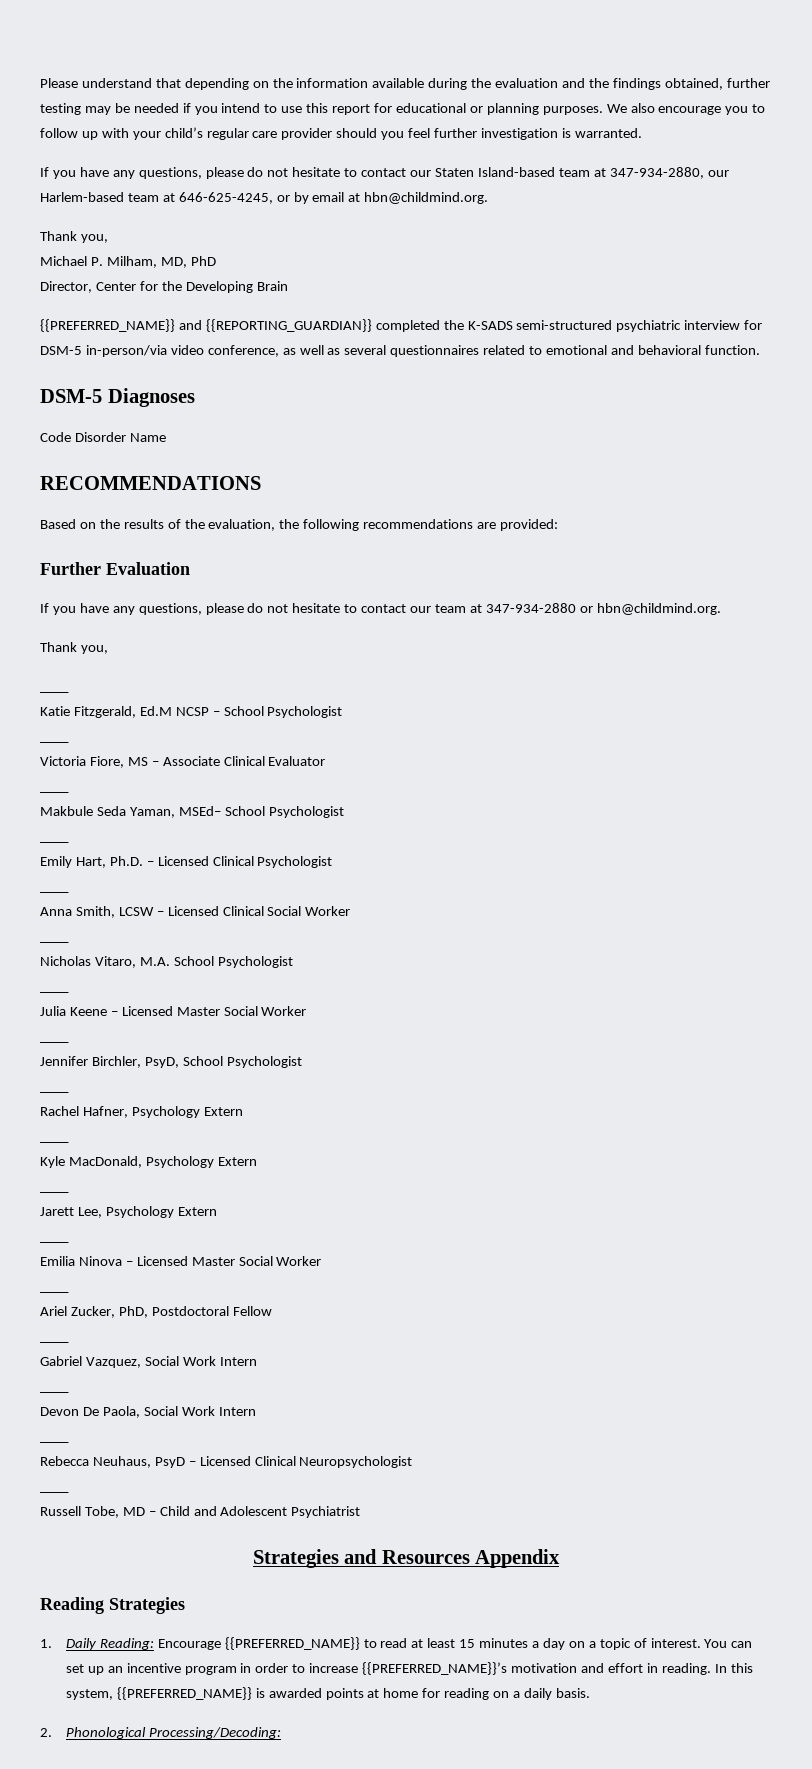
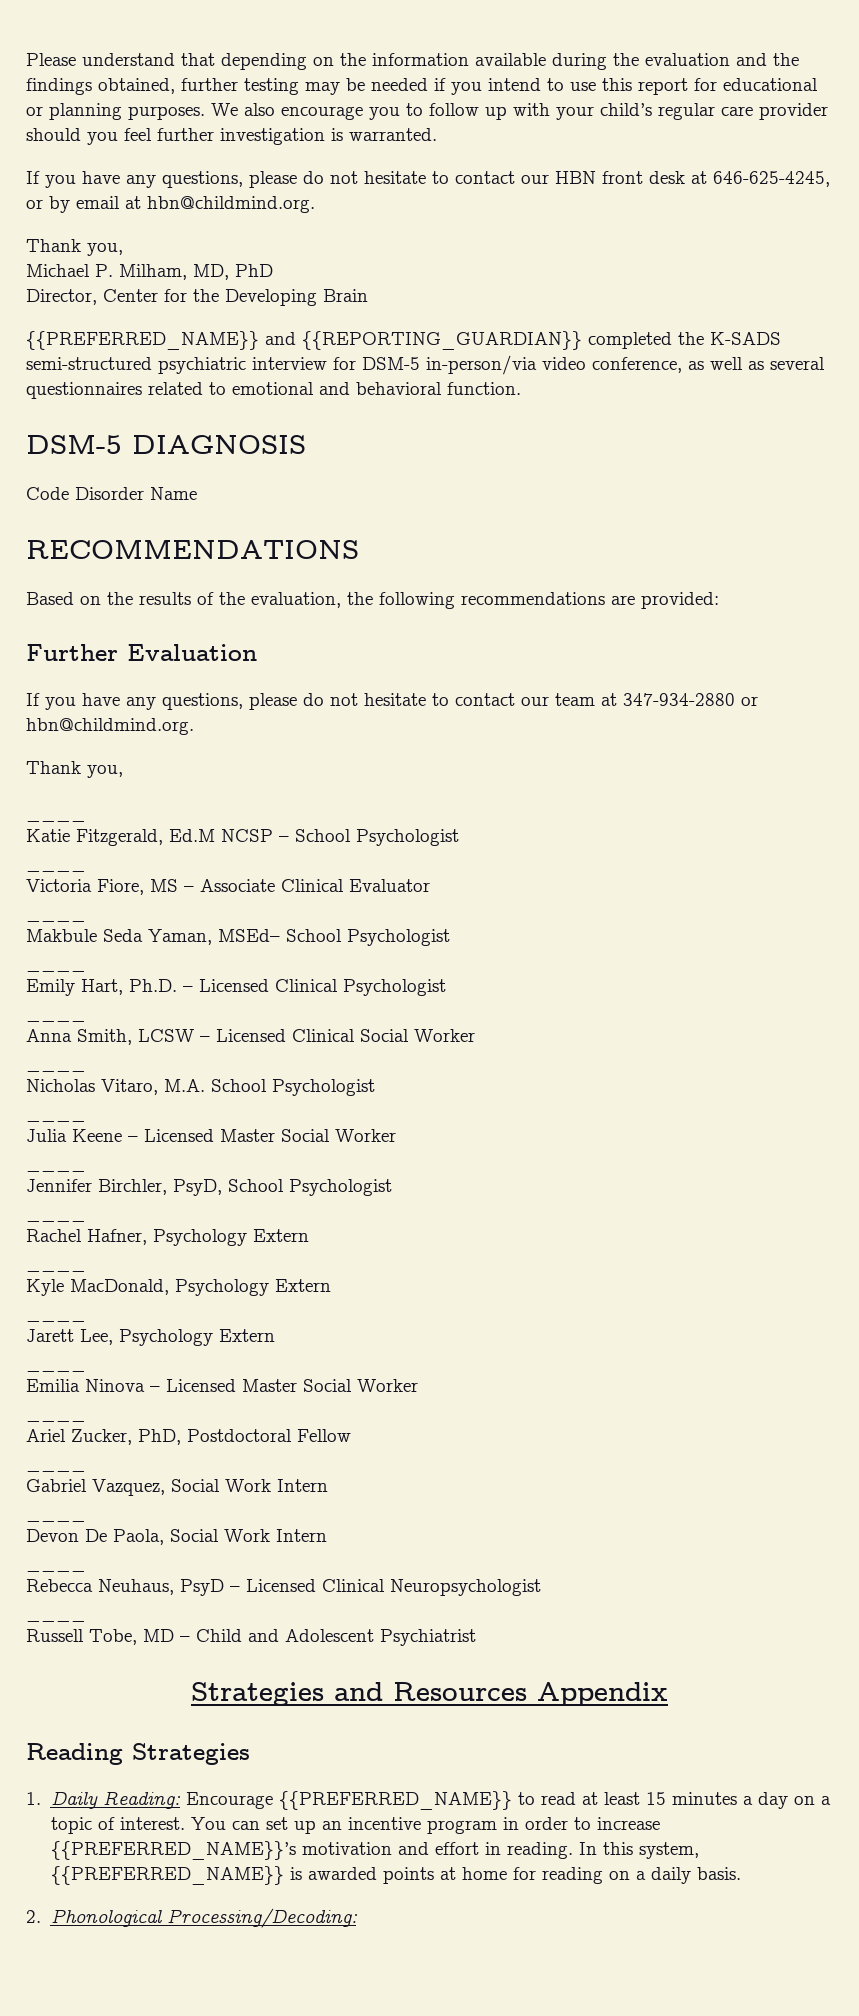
- If you have any questions, please do not hesitate to contact our Staten Island-based team at 347-934-2880, our Harlem-based team at 646-625-4245, or by email at hbn@childmind.org.
+ If you have any questions, please do not hesitate to contact our HBN front desk at 646-625-4245, or by email at hbn@childmind.org.
- DSM-5 Diagnoses
+ DSM-5 DIAGNOSIS

